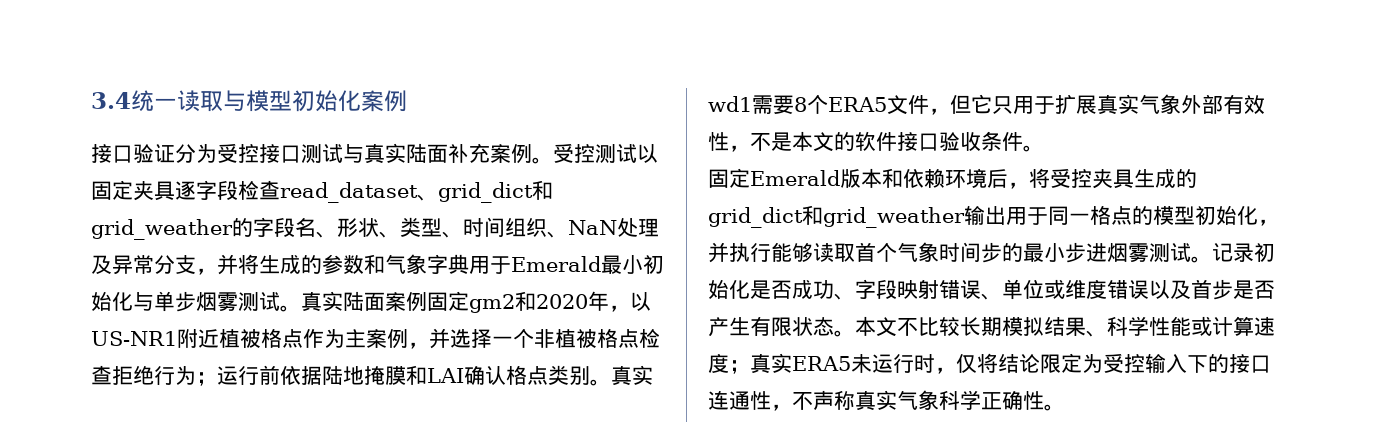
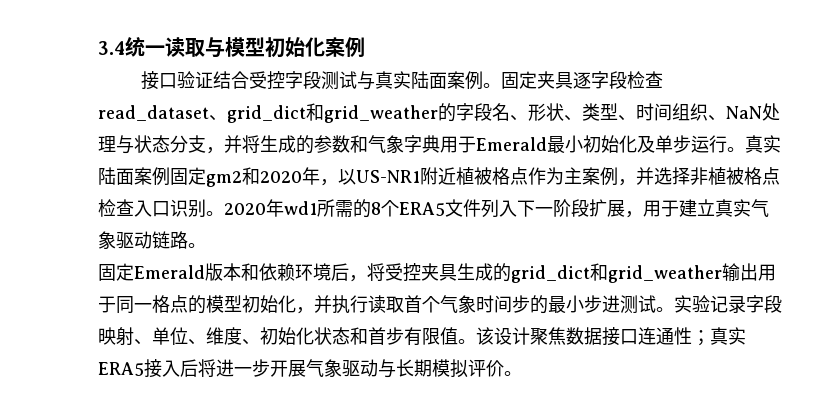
- 接口验证分为受控接口测试与真实陆面补充案例。受控测试以固定夹具逐字段检查read_dataset、grid_dict和grid_weather的字段名、形状、类型、时间组织、NaN处理及异常分支，并将生成的参数和气象字典用于Emerald最小初始化与单步烟雾测试。
+ 接口验证结合受控字段测试与真实陆面案例。固定夹具逐字段检查read_dataset、grid_dict和grid_weather的字段名、形状、类型、时间组织、NaN处理与状态分支，并将生成的参数和气象字典用于Emerald最小初始化及单步运行。
- 真实陆面案例固定gm2和2020年，以US-NR1附近植被格点作为主案例，并选择一个非植被格点检查拒绝行为；运行前依据陆地掩膜和LAI确认格点类别。真实wd1需要8个ERA5文件，但它只用于扩展真实气象外部有效性，不是本文的软件接口验收条件。
+ 真实陆面案例固定gm2和2020年，以US-NR1附近植被格点作为主案例，并选择非植被格点检查入口识别。2020年wd1所需的8个ERA5文件列入下一阶段扩展，用于建立真实气象驱动链路。
- 固定Emerald版本和依赖环境后，将受控夹具生成的grid_dict和grid_weather输出用于同一格点的模型初始化，并执行能够读取首个气象时间步的最小步进烟雾测试。记录初始化是否成功、字段映射错误、单位或维度错误以及首步是否产生有限状态。本文不比较长期模拟结果、科学性能或计算速度；真实ERA5未运行时，仅将结论限定为受控输入下的接口连通性，不声称真实气象科学正确性。
+ 固定Emerald版本和依赖环境后，将受控夹具生成的grid_dict和grid_weather输出用于同一格点的模型初始化，并执行读取首个气象时间步的最小步进测试。实验记录字段映射、单位、维度、初始化状态和首步有限值。该设计聚焦数据接口连通性；真实ERA5接入后将进一步开展气象驱动与长期模拟评价。

